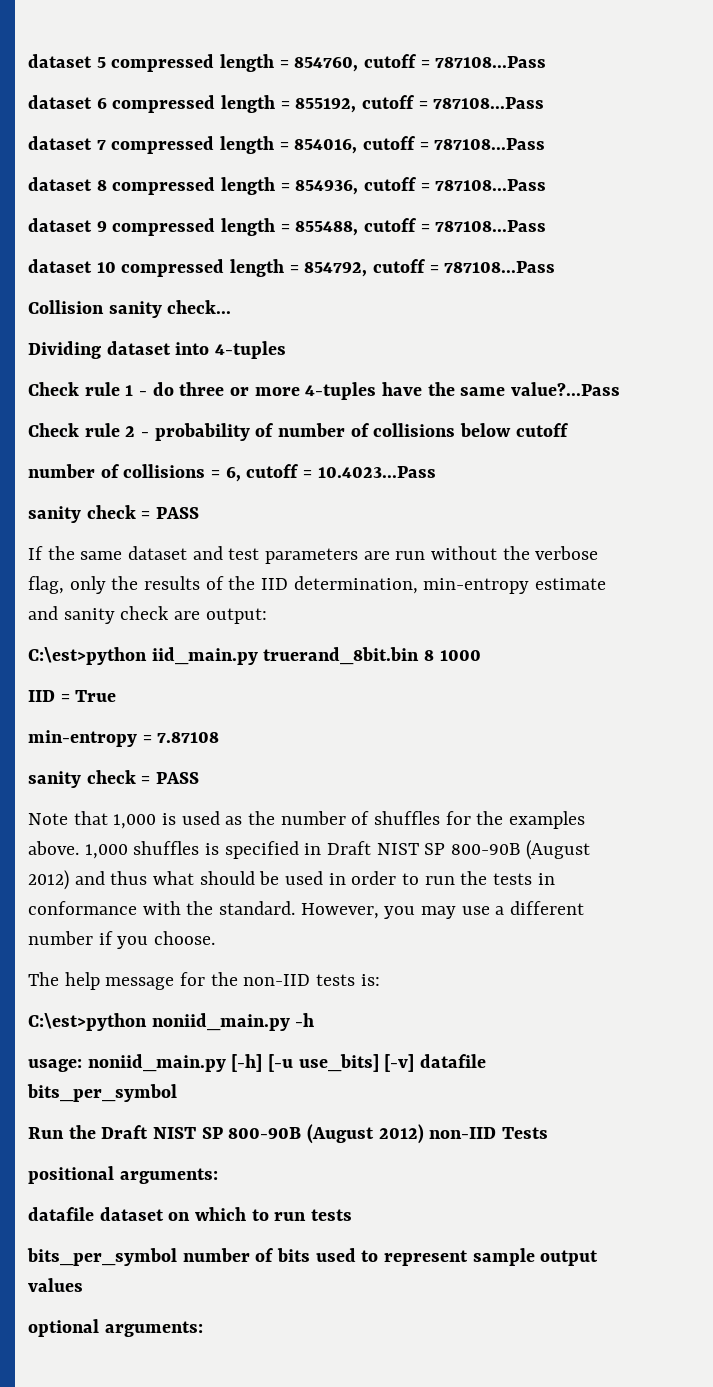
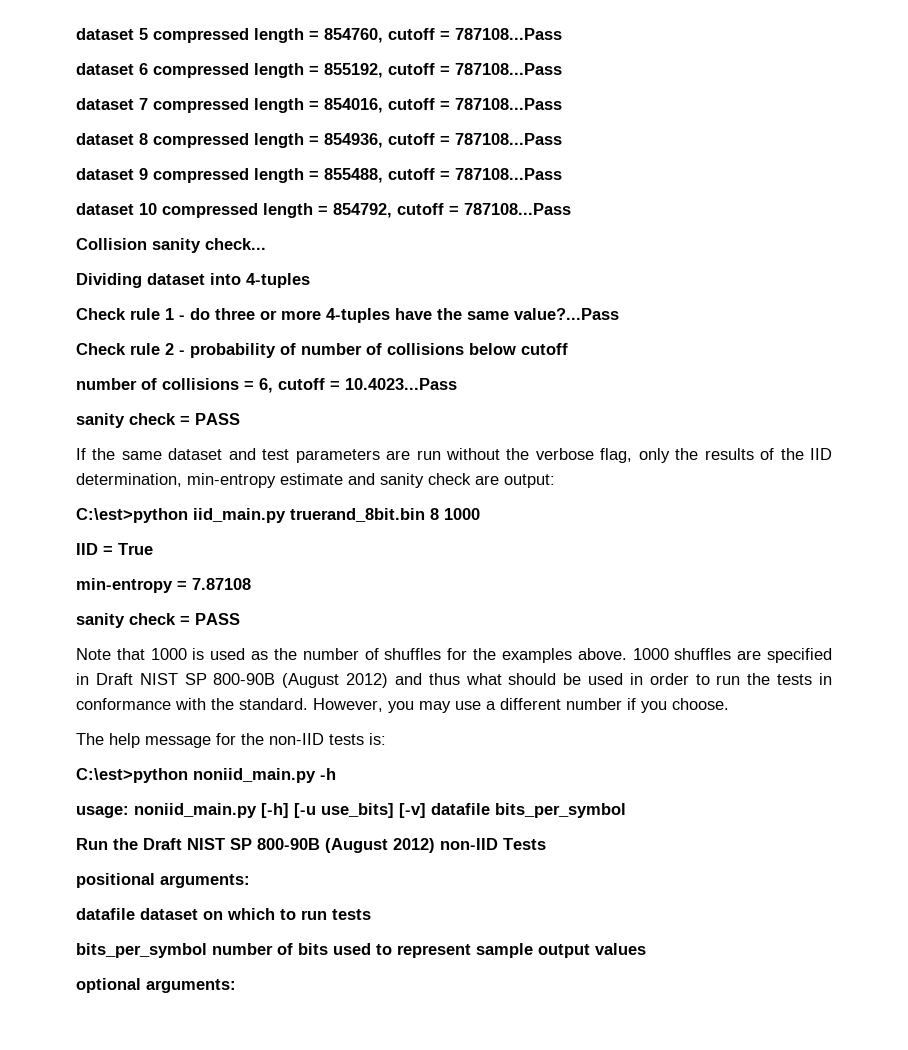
- Note that 1,000 is used as the number of shuffles for the examples above.
+ Note that 1000 is used as the number of shuffles for the examples above.
- 1,000 shuffles is specified in Draft NIST SP 800-90B (August 2012) and thus what should be used in order to run the tests in conformance with the standard.
+ 1000 shuffles are specified in Draft NIST SP 800-90B (August 2012) and thus what should be used in order to run the tests in conformance with the standard.

